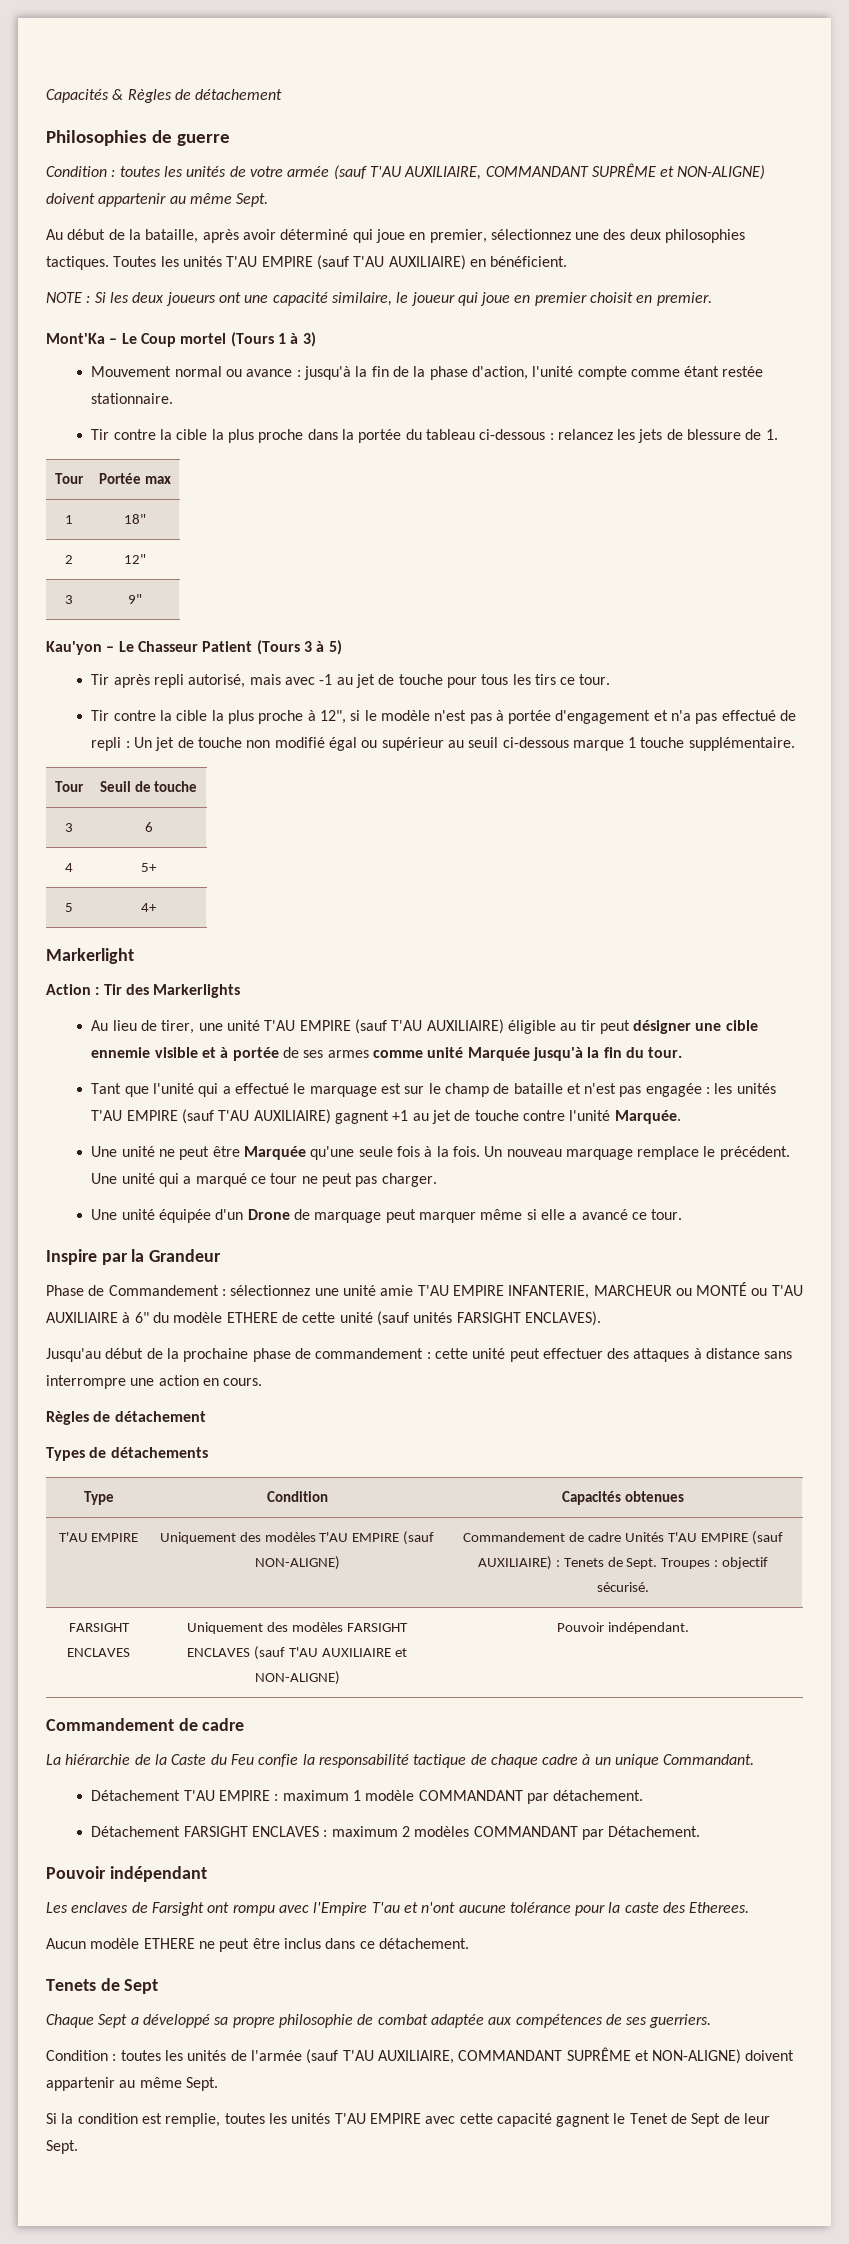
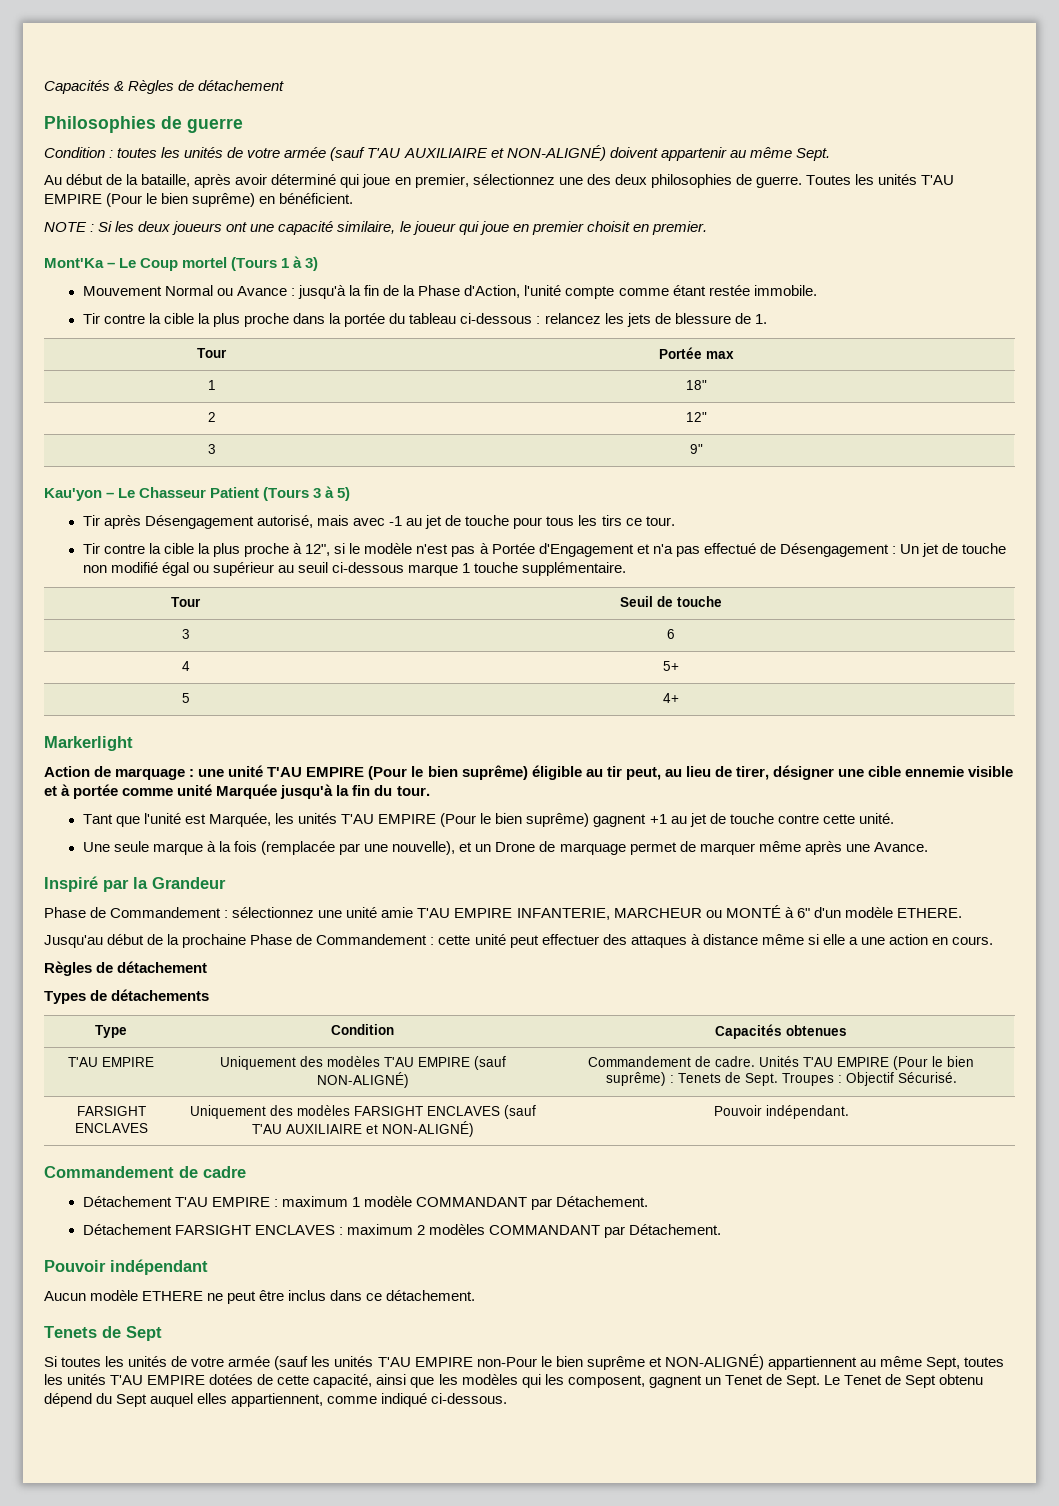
- Condition : toutes les unités de votre armée (sauf T'AU AUXILIAIRE, COMMANDANT SUPRÊME et NON-ALIGNE) doivent appartenir au même Sept.
+ Condition : toutes les unités de votre armée (sauf T'AU AUXILIAIRE et NON-ALIGNÉ) doivent appartenir au même Sept.
- Au début de la bataille, après avoir déterminé qui joue en premier, sélectionnez une des deux philosophies tactiques.
+ Au début de la bataille, après avoir déterminé qui joue en premier, sélectionnez une des deux philosophies de guerre.
- Toutes les unités T'AU EMPIRE (sauf T'AU AUXILIAIRE) en bénéficient.
+ Toutes les unités T'AU EMPIRE (Pour le bien suprême) en bénéficient.
- Mouvement normal ou avance : jusqu'à la fin de la phase d'action, l'unité compte comme étant restée stationnaire.
+ Mouvement Normal ou Avance : jusqu'à la fin de la Phase d'Action, l'unité compte comme étant restée immobile.
- Tir après repli autorisé, mais avec -1 au jet de touche pour tous les tirs ce tour.
+ Tir après Désengagement autorisé, mais avec -1 au jet de touche pour tous les tirs ce tour.
- Tir contre la cible la plus proche à 12", si le modèle n'est pas à portée d'engagement et n'a pas effectué de repli : Un jet de touche non modifié égal ou supérieur au seuil ci-dessous marque 1 touche supplémentaire.
+ Tir contre la cible la plus proche à 12", si le modèle n'est pas à Portée d'Engagement et n'a pas effectué de Désengagement : Un jet de touche non modifié égal ou supérieur au seuil ci-dessous marque 1 touche supplémentaire.
- Action : Tir des Markerlights
- Au lieu de tirer, une unité T'AU EMPIRE (sauf T'AU AUXILIAIRE) éligible au tir peut désigner une cible ennemie visible et à portée de ses armes comme unité Marquée jusqu'à la fin du tour.
+ Action de marquage : une unité T'AU EMPIRE (Pour le bien suprême) éligible au tir peut, au lieu de tirer, désigner une cible ennemie visible et à portée comme unité Marquée jusqu'à la fin du tour.
- Tant que l'unité qui a effectué le marquage est sur le champ de bataille et n'est pas engagée : les unités T'AU EMPIRE (sauf T'AU AUXILIAIRE) gagnent +1 au jet de touche contre l'unité Marquée.
- Une unité ne peut être Marquée qu'une seule fois à la fois. Un nouveau marquage remplace le précédent. Une unité qui a marqué ce tour ne peut pas charger.
- Une unité équipée d'un Drone de marquage peut marquer même si elle a avancé ce tour.
- Inspire par la Grandeur
+ Tant que l'unité est Marquée, les unités T'AU EMPIRE (Pour le bien suprême) gagnent +1 au jet de touche contre cette unité.
+ Une seule marque à la fois (remplacée par une nouvelle), et un Drone de marquage permet de marquer même après une Avance.
+ Inspiré par la Grandeur
- Phase de Commandement : sélectionnez une unité amie T'AU EMPIRE INFANTERIE, MARCHEUR ou MONTÉ ou T'AU AUXILIAIRE à 6" du modèle ETHERE de cette unité (sauf unités FARSIGHT ENCLAVES).
+ Phase de Commandement : sélectionnez une unité amie T'AU EMPIRE INFANTERIE, MARCHEUR ou MONTÉ à 6" d'un modèle ETHERE.
- Jusqu'au début de la prochaine phase de commandement : cette unité peut effectuer des attaques à distance sans interrompre une action en cours.
+ Jusqu'au début de la prochaine Phase de Commandement : cette unité peut effectuer des attaques à distance même si elle a une action en cours.
- T'AU EMPIRE | Uniquement des modèles T'AU EMPIRE (sauf NON-ALIGNE) | Commandement de cadre Unités T'AU EMPIRE (sauf AUXILIAIRE) : Tenets de Sept. Troupes : objectif sécurisé.
+ T'AU EMPIRE | Uniquement des modèles T'AU EMPIRE (sauf NON-ALIGNÉ) | Commandement de cadre. Unités T'AU EMPIRE (Pour le bien suprême) : Tenets de Sept. Troupes : Objectif Sécurisé.
- FARSIGHT ENCLAVES | Uniquement des modèles FARSIGHT ENCLAVES (sauf T'AU AUXILIAIRE et NON-ALIGNE) | Pouvoir indépendant.
+ FARSIGHT ENCLAVES | Uniquement des modèles FARSIGHT ENCLAVES (sauf T'AU AUXILIAIRE et NON-ALIGNÉ) | Pouvoir indépendant.
- La hiérarchie de la Caste du Feu confie la responsabilité tactique de chaque cadre à un unique Commandant.
- Détachement T'AU EMPIRE : maximum 1 modèle COMMANDANT par détachement.
+ Détachement T'AU EMPIRE : maximum 1 modèle COMMANDANT par Détachement.
- Les enclaves de Farsight ont rompu avec l'Empire T'au et n'ont aucune tolérance pour la caste des Etherees.
- Chaque Sept a développé sa propre philosophie de combat adaptée aux compétences de ses guerriers.
- Condition : toutes les unités de l'armée (sauf T'AU AUXILIAIRE, COMMANDANT SUPRÊME et NON-ALIGNE) doivent appartenir au même Sept.
- Si la condition est remplie, toutes les unités T'AU EMPIRE avec cette capacité gagnent le Tenet de Sept de leur Sept.
+ Si toutes les unités de votre armée (sauf les unités T'AU EMPIRE non-Pour le bien suprême et NON-ALIGNÉ) appartiennent au même Sept, toutes les unités T'AU EMPIRE dotées de cette capacité, ainsi que les modèles qui les composent, gagnent un Tenet de Sept. Le Tenet de Sept obtenu dépend du Sept auquel elles appartiennent, comme indiqué ci-dessous.

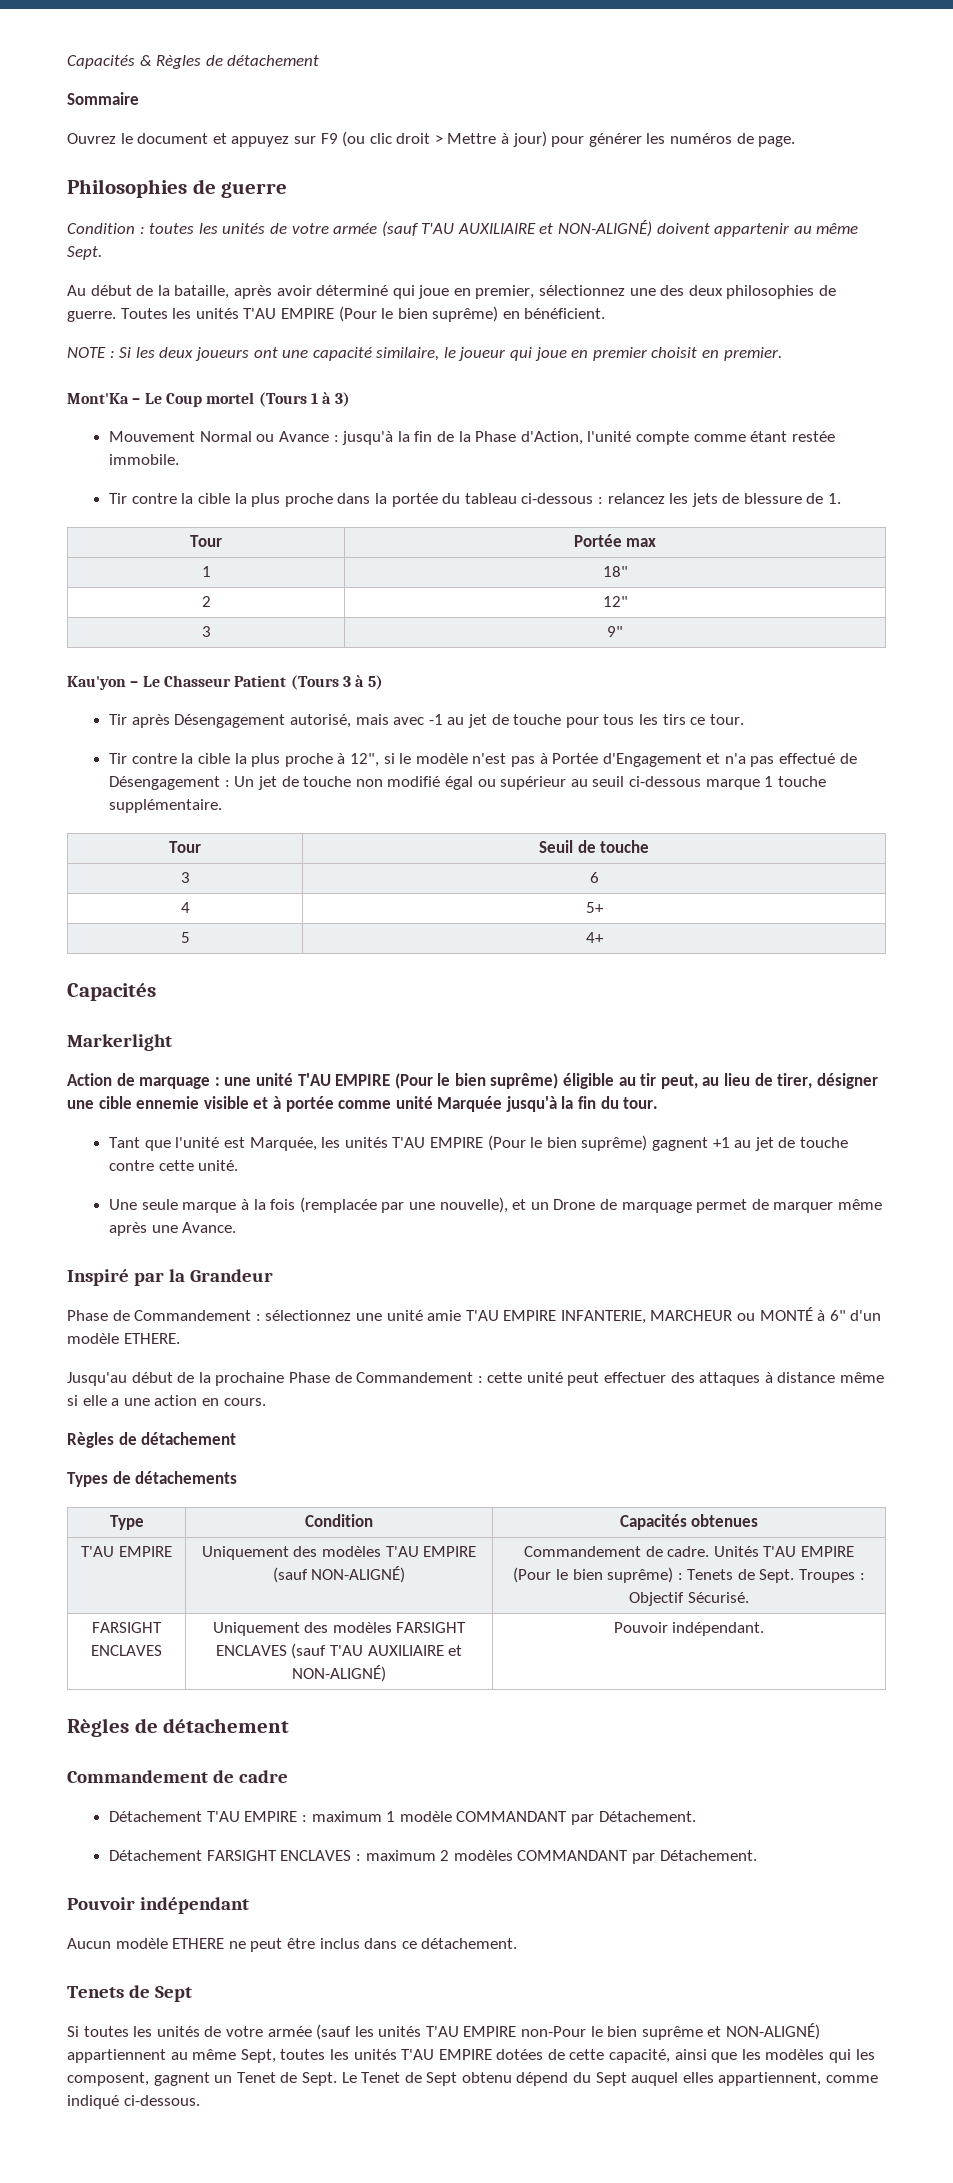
+ Sommaire
+ Ouvrez le document et appuyez sur F9 (ou clic droit > Mettre à jour) pour générer les numéros de page.
  5 | 4+
+ Capacités
  FARSIGHT ENCLAVES | Uniquement des modèles FARSIGHT ENCLAVES (sauf T'AU AUXILIAIRE et NON-ALIGNÉ) | Pouvoir indépendant.
+ Règles de détachement

